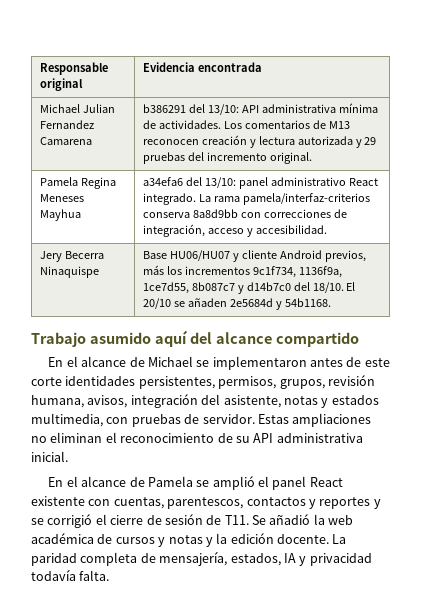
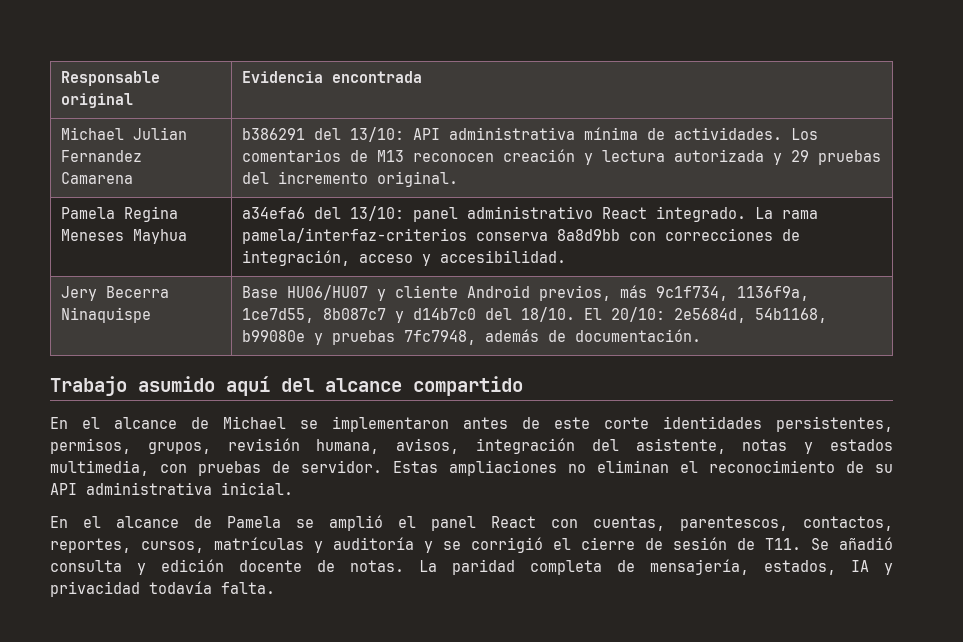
- Jery Becerra Ninaquispe | Base HU06/HU07 y cliente Android previos, más los incrementos 9c1f734, 1136f9a, 1ce7d55, 8b087c7 y d14b7c0 del 18/10. El 20/10 se añaden 2e5684d y 54b1168.
+ Jery Becerra Ninaquispe | Base HU06/HU07 y cliente Android previos, más 9c1f734, 1136f9a, 1ce7d55, 8b087c7 y d14b7c0 del 18/10. El 20/10: 2e5684d, 54b1168, b99080e y pruebas 7fc7948, además de documentación.
- En el alcance de Pamela se amplió el panel React existente con cuentas, parentescos, contactos y reportes y se corrigió el cierre de sesión de T11. Se añadió la web académica de cursos y notas y la edición docente.
+ En el alcance de Pamela se amplió el panel React con cuentas, parentescos, contactos, reportes, cursos, matrículas y auditoría y se corrigió el cierre de sesión de T11. Se añadió consulta y edición docente de notas.

